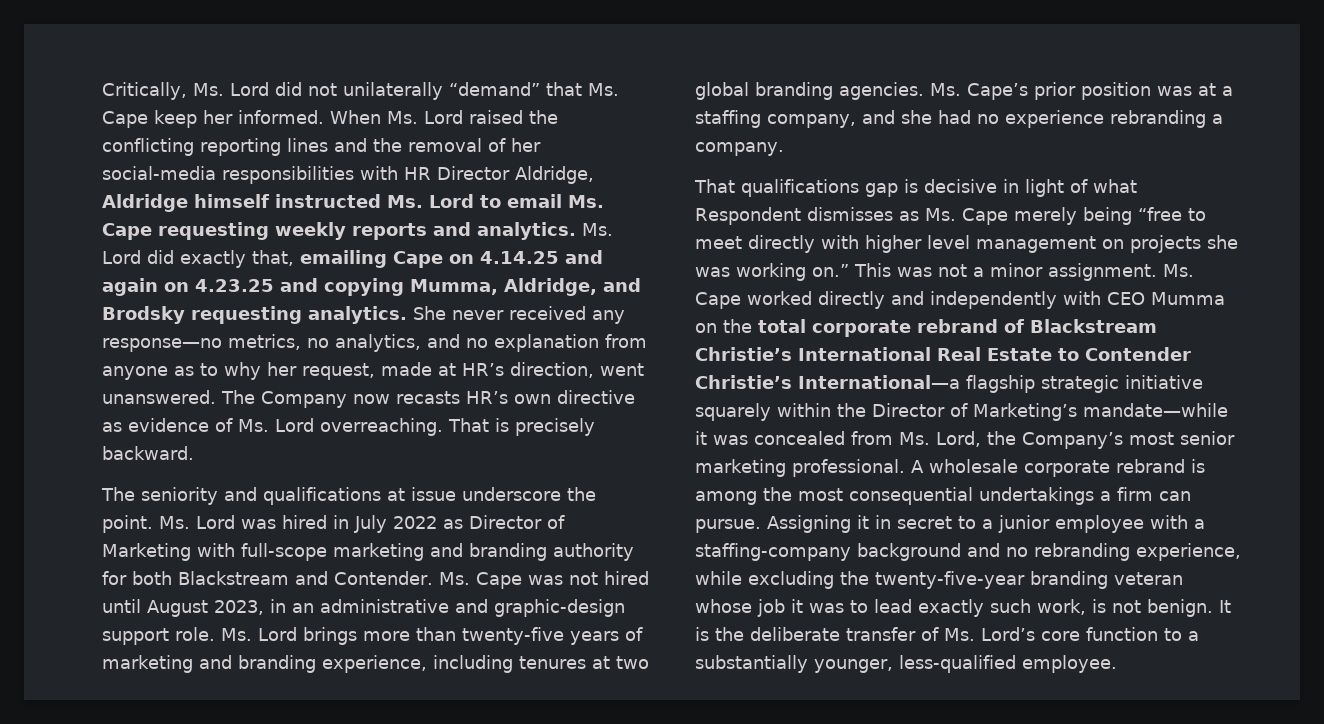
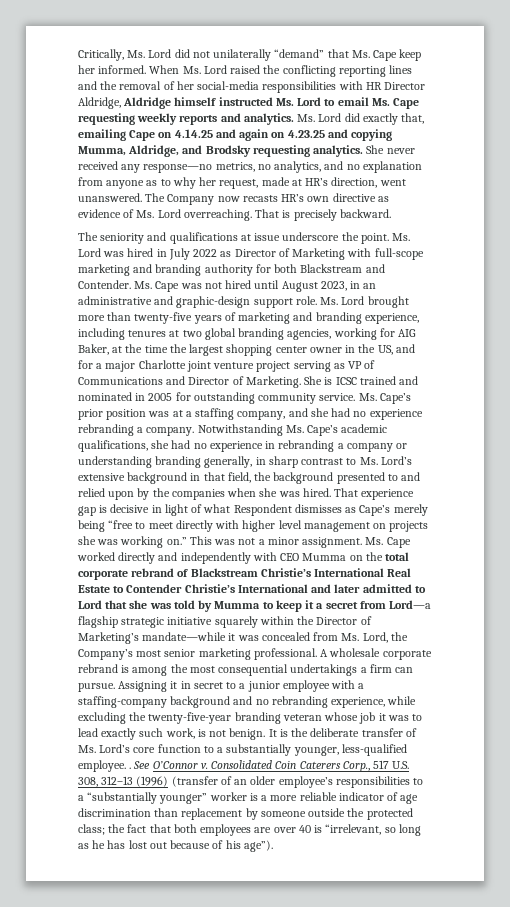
- Ms. Lord brings more than twenty-five years of marketing and branding experience, including tenures at two global branding agencies.
+ Ms. Lord brought more than twenty-five years of marketing and branding experience, including tenures at two global branding agencies, working for AIG Baker, at the time the largest shopping center owner in the US, and for a major Charlotte joint venture project serving as VP of Communications and Director of Marketing. She is ICSC trained and nominated in 2005 for outstanding community service.
- Ms. Cape’s prior position was at a staffing company, and she had no experience rebranding a company.
- That qualifications gap is decisive in light of what Respondent dismisses as Ms. Cape merely being “free to meet directly with higher level management on projects she was working on.”
+ Ms. Cape’s prior position was at a staffing company, and she had no experience rebranding a company. Notwithstanding Ms. Cape’s academic qualifications, she had no experience in rebranding a company or understanding branding generally, in sharp contrast to Ms. Lord’s extensive background in that field, the background presented to and relied upon by the companies when she was hired. That experience gap is decisive in light of what Respondent dismisses as Cape’s merely being “free to meet directly with higher level management on projects she was working on.”
- Ms. Cape worked directly and independently with CEO Mumma on the total corporate rebrand of Blackstream Christie’s International Real Estate to Contender Christie’s International—a flagship strategic initiative squarely within the Director of Marketing’s mandate—while it was concealed from Ms. Lord, the Company’s most senior marketing professional.
+ Ms. Cape worked directly and independently with CEO Mumma on the total corporate rebrand of Blackstream Christie’s International Real Estate to Contender Christie’s International and later admitted to Lord that she was told by Mumma to keep it a secret from Lord—a flagship strategic initiative squarely within the Director of Marketing’s mandate—while it was concealed from Ms. Lord, the Company’s most senior marketing professional.
- It is the deliberate transfer of Ms. Lord’s core function to a substantially younger, less-qualified employee.
+ It is the deliberate transfer of Ms. Lord’s core function to a substantially younger, less-qualified employee. . See O’Connor v. Consolidated Coin Caterers Corp., 517 U.S. 308, 312–13 (1996) (transfer of an older employee’s responsibilities to a “substantially younger” worker is a more reliable indicator of age discrimination than replacement by someone outside the protected class; the fact that both employees are over 40 is “irrelevant, so long as he has lost out because of his age”).

